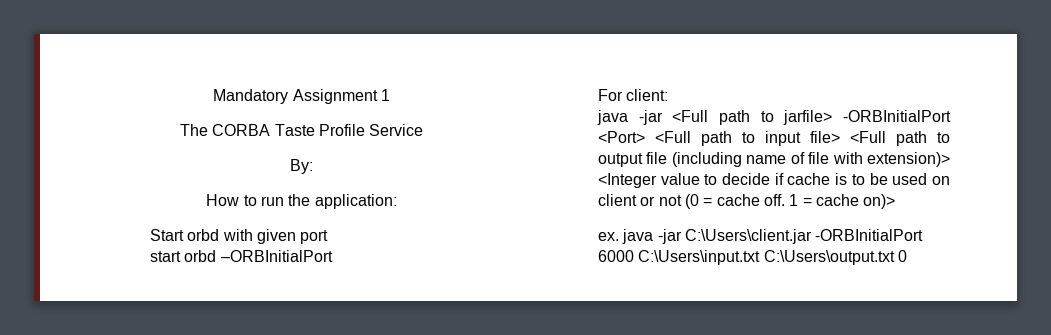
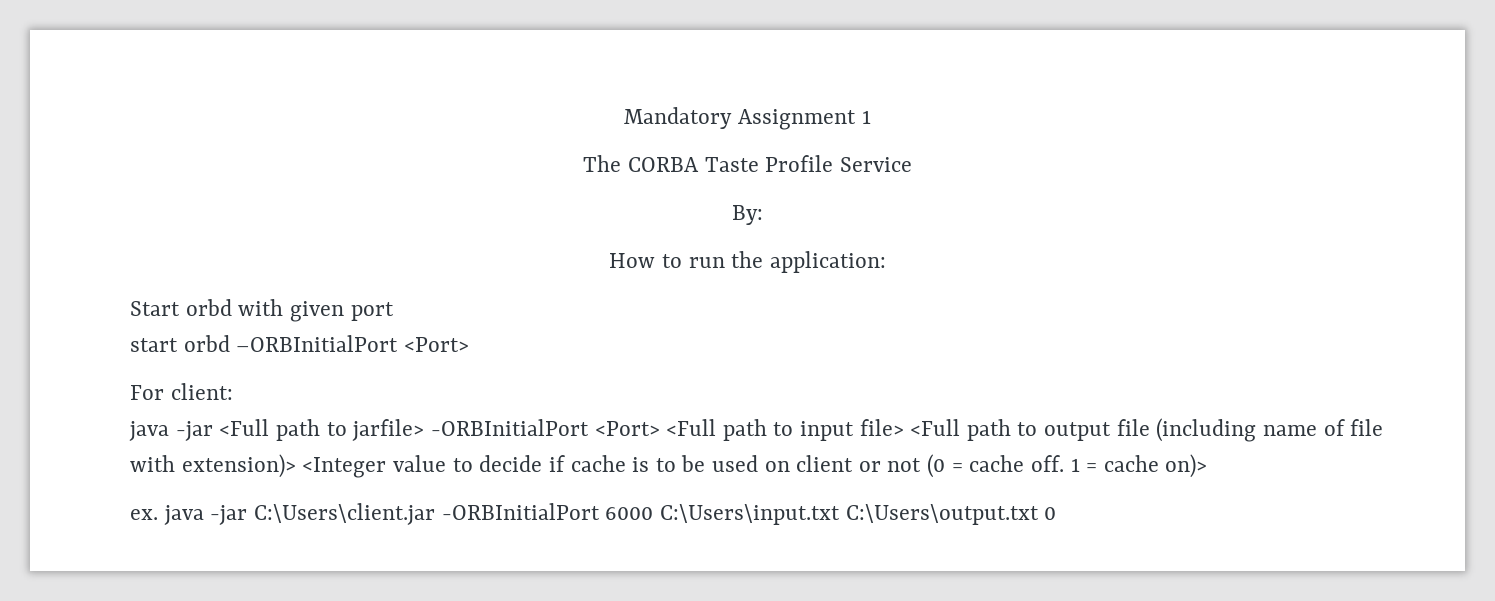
- start orbd –ORBInitialPort
+ start orbd –ORBInitialPort <Port>

